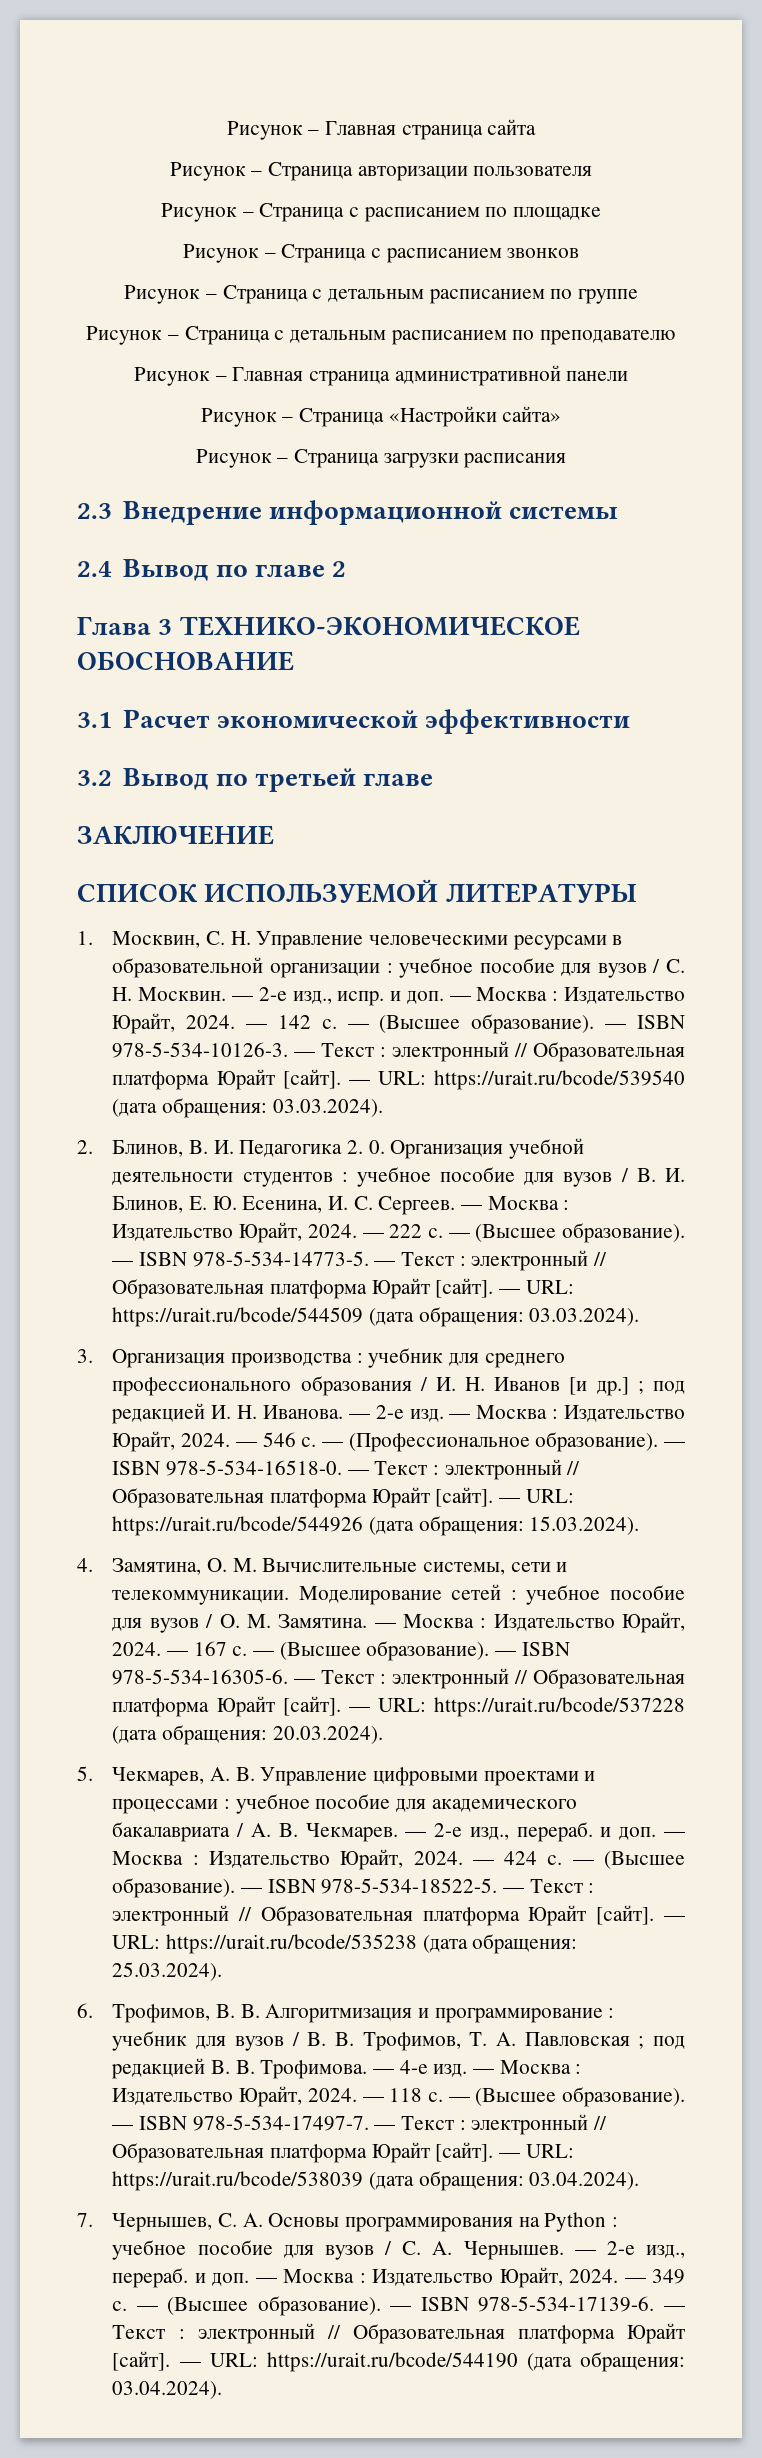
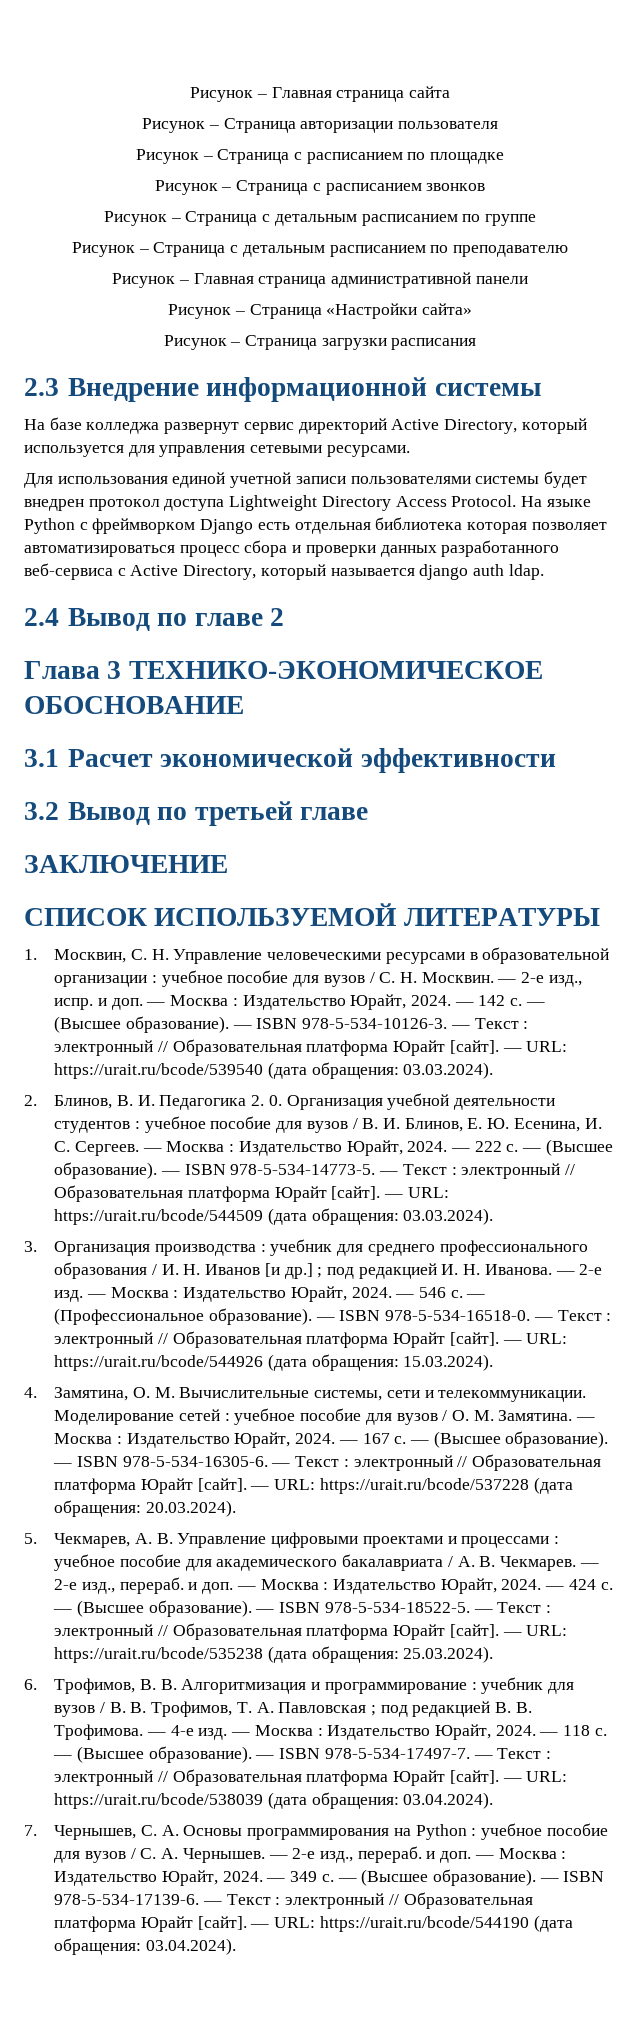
+ На базе колледжа развернут сервис директорий Active Directory, который используется для управления сетевыми ресурсами.
+ Для использования единой учетной записи пользователями системы будет внедрен протокол доступа Lightweight Directory Access Protocol. На языке Python с фреймворком Django есть отдельная библиотека которая позволяет автоматизироваться процесс сбора и проверки данных разработанного веб-сервиса с Active Directory, который называется django auth ldap.

